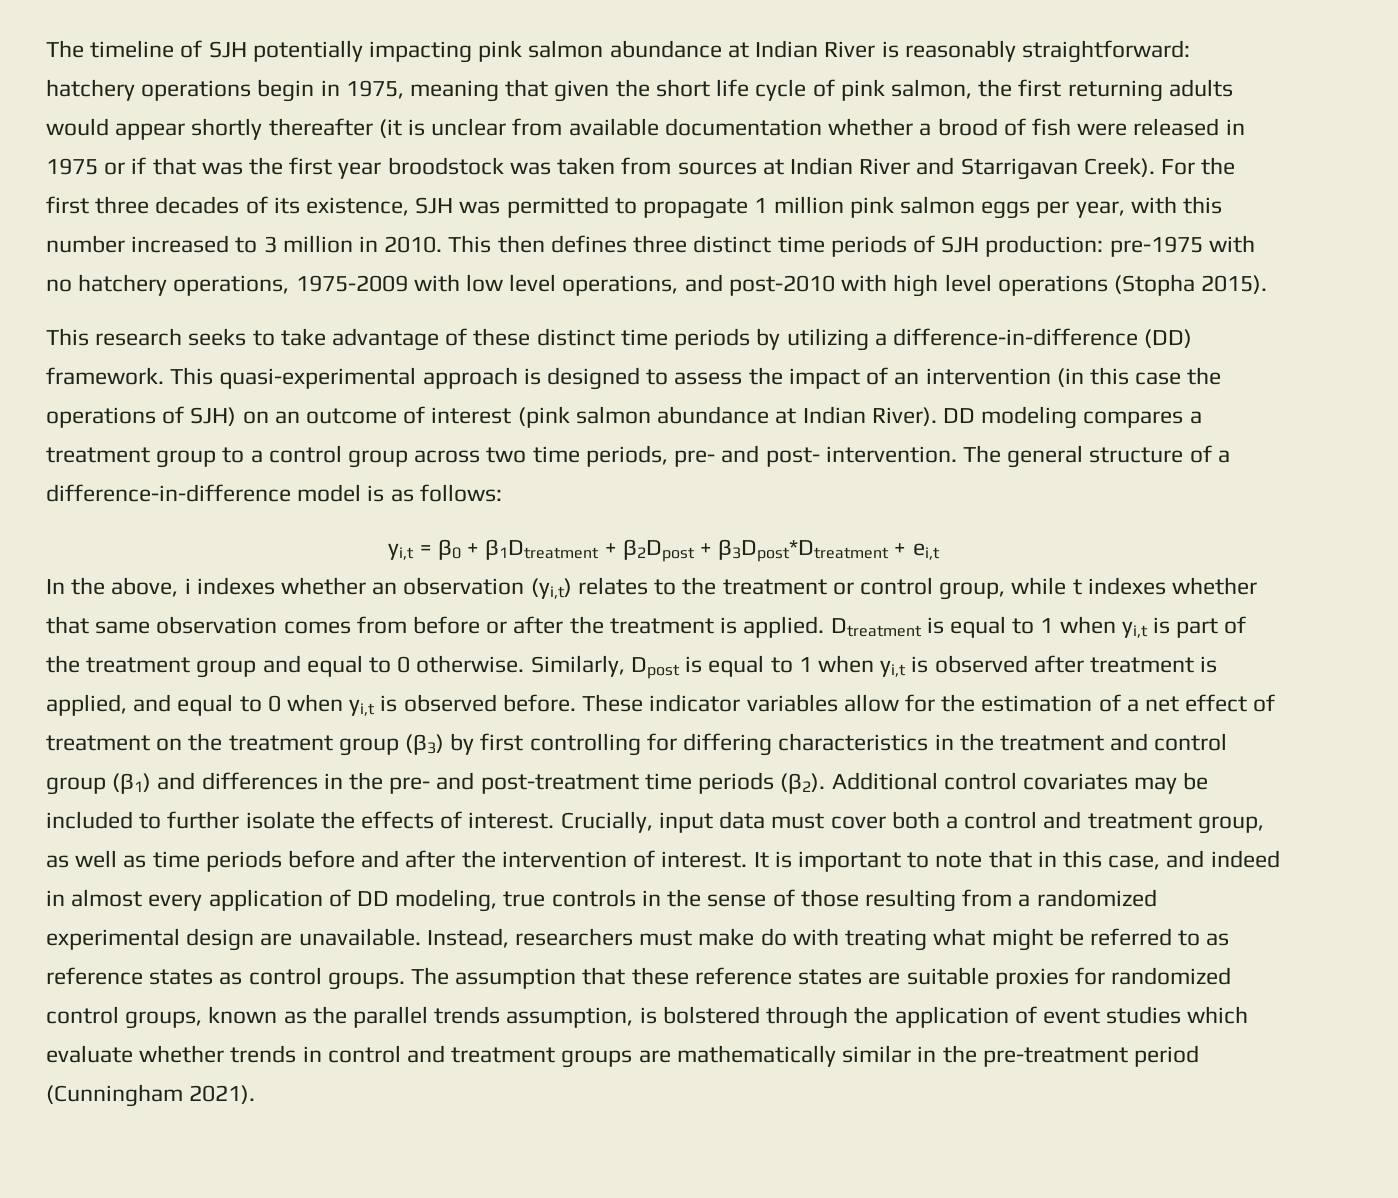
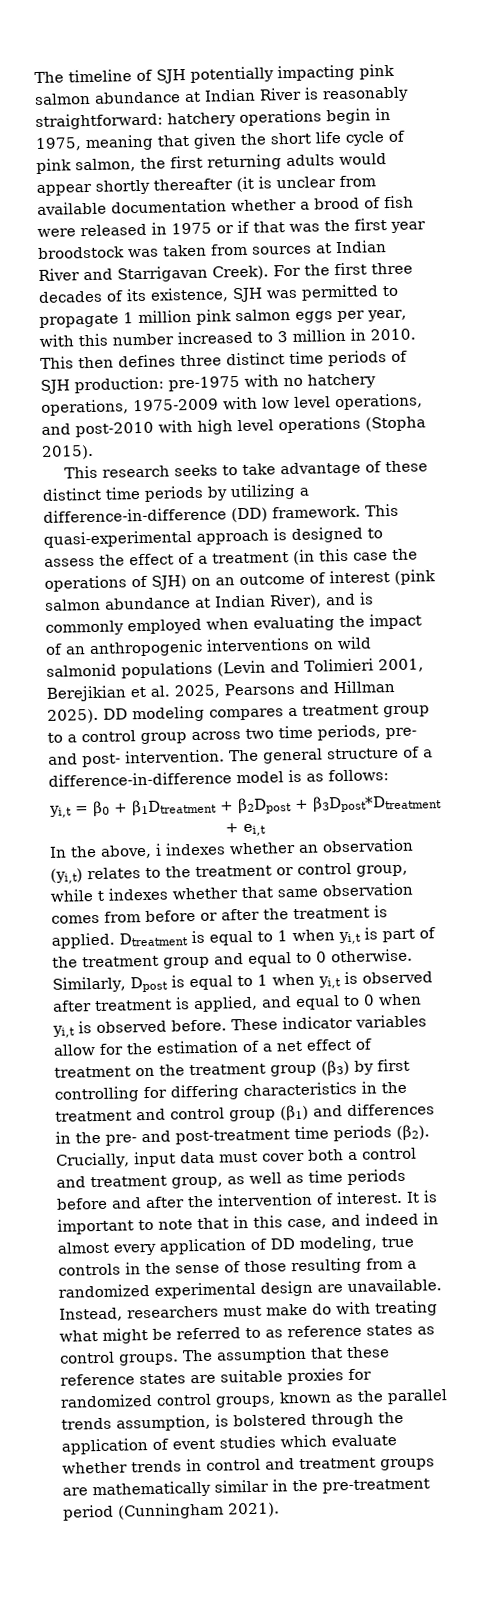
- This quasi-experimental approach is designed to assess the impact of an intervention (in this case the operations of SJH) on an outcome of interest (pink salmon abundance at Indian River).
+ This quasi-experimental approach is designed to assess the effect of a treatment (in this case the operations of SJH) on an outcome of interest (pink salmon abundance at Indian River), and is commonly employed when evaluating the impact of an anthropogenic interventions on wild salmonid populations (Levin and Tolimieri 2001, Berejikian et al. 2025, Pearsons and Hillman 2025).
- Additional control covariates may be included to further isolate the effects of interest.

